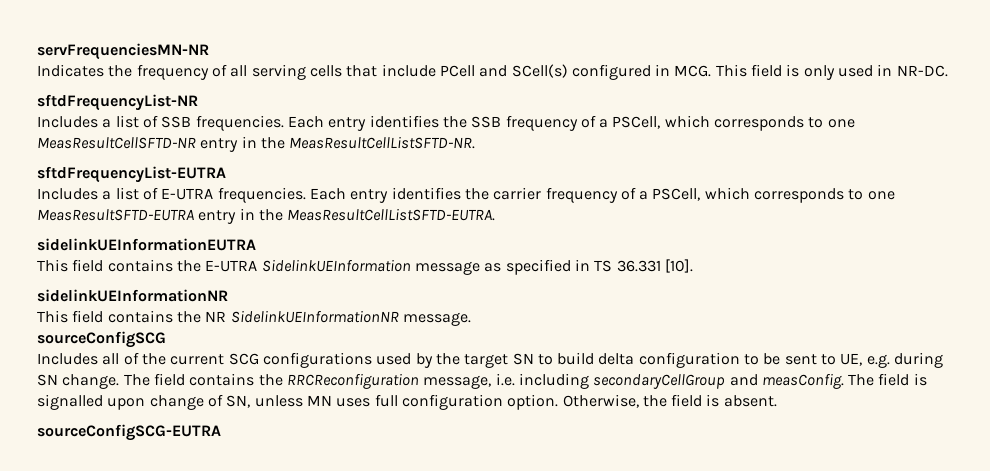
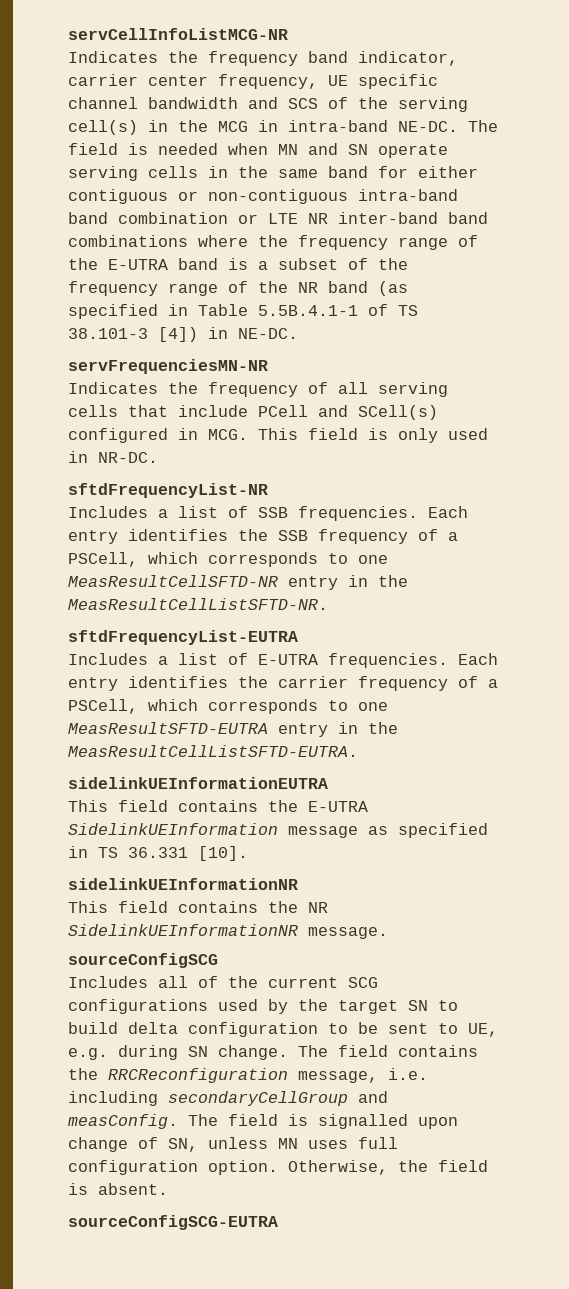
+ servCellInfoListMCG-NR
+ Indicates the frequency band indicator, carrier center frequency, UE specific channel bandwidth and SCS of the serving cell(s) in the MCG in intra-band NE-DC. The field is needed when MN and SN operate serving cells in the same band for either contiguous or non-contiguous intra-band band combination or LTE NR inter-band band combinations where the frequency range of the E-UTRA band is a subset of the frequency range of the NR band (as specified in Table 5.5B.4.1-1 of TS 38.101-3 [4]) in NE-DC.

